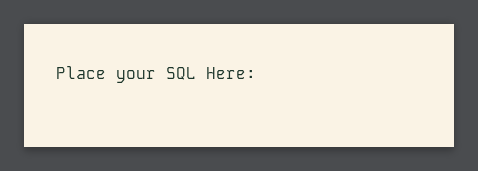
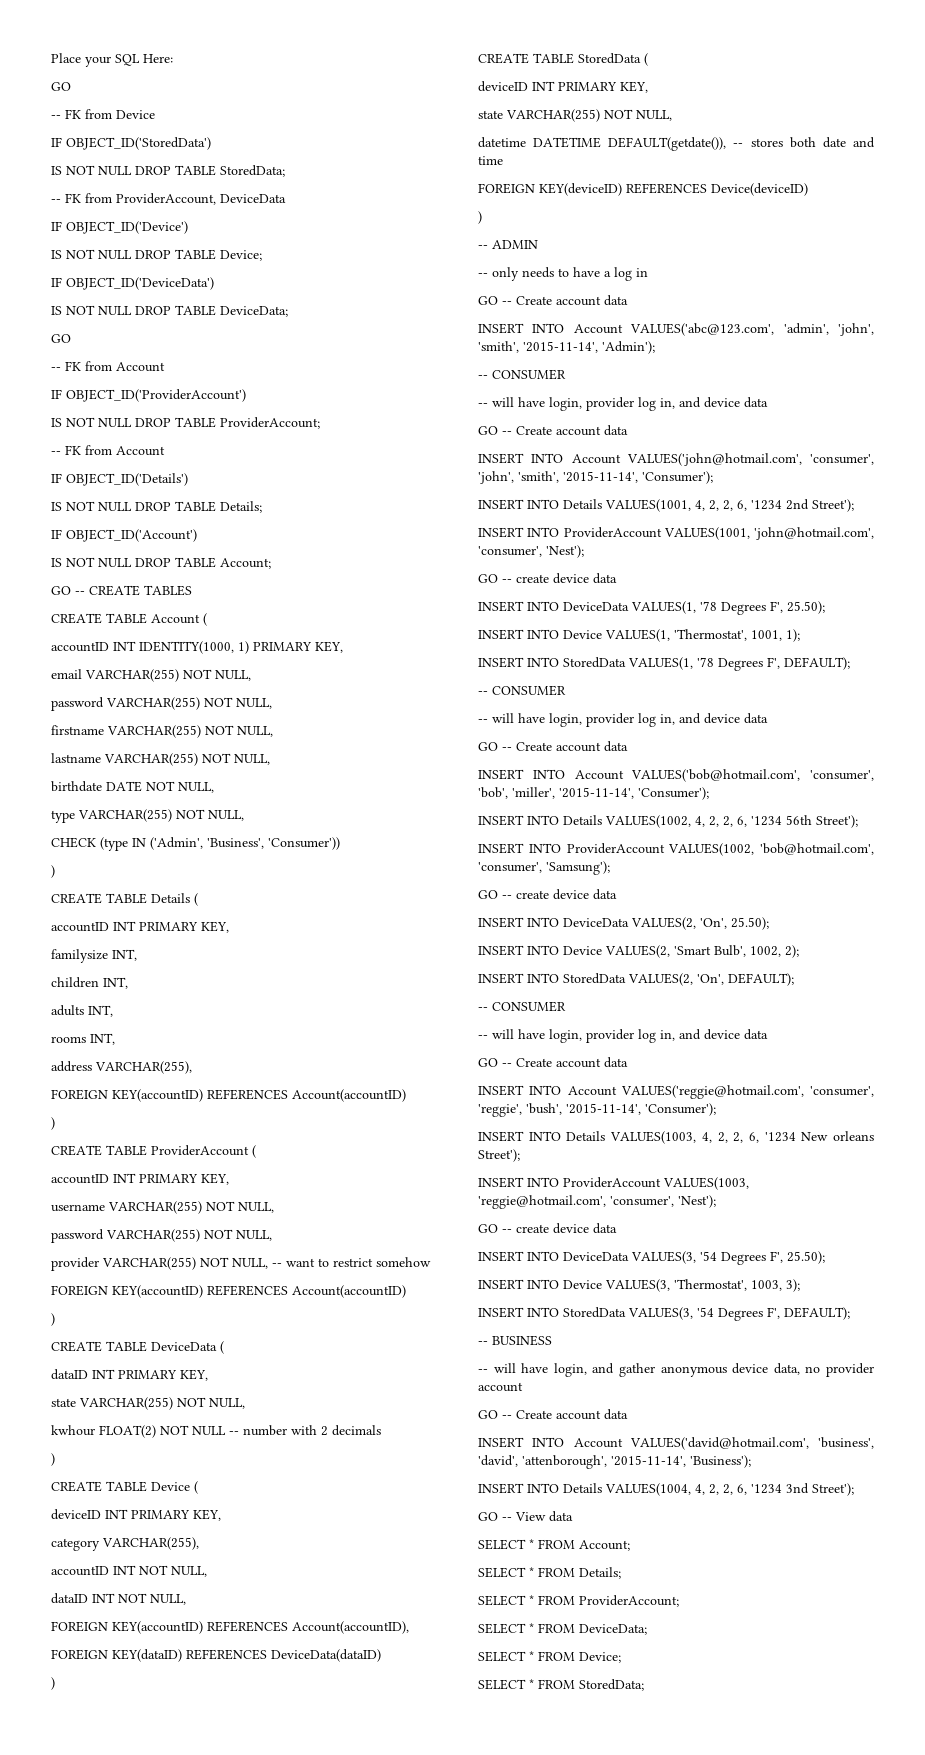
  Place your SQL Here:
+ GO
+ -- FK from Device
+ IF OBJECT_ID('StoredData')
+ IS NOT NULL DROP TABLE StoredData;
+ -- FK from ProviderAccount, DeviceData
+ IF OBJECT_ID('Device')
+ IS NOT NULL DROP TABLE Device;
+ IF OBJECT_ID('DeviceData')
+ IS NOT NULL DROP TABLE DeviceData;
+ GO
+ -- FK from Account
+ IF OBJECT_ID('ProviderAccount')
+ IS NOT NULL DROP TABLE ProviderAccount;
+ -- FK from Account
+ IF OBJECT_ID('Details')
+ IS NOT NULL DROP TABLE Details;
+ IF OBJECT_ID('Account')
+ IS NOT NULL DROP TABLE Account;
+ GO -- CREATE TABLES
+ CREATE TABLE Account (
+ accountID INT IDENTITY(1000, 1) PRIMARY KEY,
+ email VARCHAR(255) NOT NULL,
+ password VARCHAR(255) NOT NULL,
+ firstname VARCHAR(255) NOT NULL,
+ lastname VARCHAR(255) NOT NULL,
+ birthdate DATE NOT NULL,
+ type VARCHAR(255) NOT NULL,
+ CHECK (type IN ('Admin', 'Business', 'Consumer'))
+ )
+ CREATE TABLE Details (
+ accountID INT PRIMARY KEY,
+ familysize INT,
+ children INT,
+ adults INT,
+ rooms INT,
+ address VARCHAR(255),
+ FOREIGN KEY(accountID) REFERENCES Account(accountID)
+ )
+ CREATE TABLE ProviderAccount (
+ accountID INT PRIMARY KEY,
+ username VARCHAR(255) NOT NULL,
+ password VARCHAR(255) NOT NULL,
+ provider VARCHAR(255) NOT NULL, -- want to restrict somehow
+ FOREIGN KEY(accountID) REFERENCES Account(accountID)
+ )
+ CREATE TABLE DeviceData (
+ dataID INT PRIMARY KEY,
+ state VARCHAR(255) NOT NULL,
+ kwhour FLOAT(2) NOT NULL -- number with 2 decimals
+ )
+ CREATE TABLE Device (
+ deviceID INT PRIMARY KEY,
+ category VARCHAR(255),
+ accountID INT NOT NULL,
+ dataID INT NOT NULL,
+ FOREIGN KEY(accountID) REFERENCES Account(accountID),
+ FOREIGN KEY(dataID) REFERENCES DeviceData(dataID)
+ )
+ CREATE TABLE StoredData (
+ deviceID INT PRIMARY KEY,
+ state VARCHAR(255) NOT NULL,
+ datetime DATETIME DEFAULT(getdate()), -- stores both date and time
+ FOREIGN KEY(deviceID) REFERENCES Device(deviceID)
+ )
+ -- ADMIN
+ -- only needs to have a log in
+ GO -- Create account data
+ INSERT INTO Account VALUES('abc@123.com', 'admin', 'john', 'smith', '2015-11-14', 'Admin');
+ -- CONSUMER
+ -- will have login, provider log in, and device data
+ GO -- Create account data
+ INSERT INTO Account VALUES('john@hotmail.com', 'consumer', 'john', 'smith', '2015-11-14', 'Consumer');
+ INSERT INTO Details VALUES(1001, 4, 2, 2, 6, '1234 2nd Street');
+ INSERT INTO ProviderAccount VALUES(1001, 'john@hotmail.com', 'consumer', 'Nest');
+ GO -- create device data
+ INSERT INTO DeviceData VALUES(1, '78 Degrees F', 25.50);
+ INSERT INTO Device VALUES(1, 'Thermostat', 1001, 1);
+ INSERT INTO StoredData VALUES(1, '78 Degrees F', DEFAULT);
+ -- CONSUMER
+ -- will have login, provider log in, and device data
+ GO -- Create account data
+ INSERT INTO Account VALUES('bob@hotmail.com', 'consumer', 'bob', 'miller', '2015-11-14', 'Consumer');
+ INSERT INTO Details VALUES(1002, 4, 2, 2, 6, '1234 56th Street');
+ INSERT INTO ProviderAccount VALUES(1002, 'bob@hotmail.com', 'consumer', 'Samsung');
+ GO -- create device data
+ INSERT INTO DeviceData VALUES(2, 'On', 25.50);
+ INSERT INTO Device VALUES(2, 'Smart Bulb', 1002, 2);
+ INSERT INTO StoredData VALUES(2, 'On', DEFAULT);
+ -- CONSUMER
+ -- will have login, provider log in, and device data
+ GO -- Create account data
+ INSERT INTO Account VALUES('reggie@hotmail.com', 'consumer', 'reggie', 'bush', '2015-11-14', 'Consumer');
+ INSERT INTO Details VALUES(1003, 4, 2, 2, 6, '1234 New orleans Street');
+ INSERT INTO ProviderAccount VALUES(1003, 'reggie@hotmail.com', 'consumer', 'Nest');
+ GO -- create device data
+ INSERT INTO DeviceData VALUES(3, '54 Degrees F', 25.50);
+ INSERT INTO Device VALUES(3, 'Thermostat', 1003, 3);
+ INSERT INTO StoredData VALUES(3, '54 Degrees F', DEFAULT);
+ -- BUSINESS
+ -- will have login, and gather anonymous device data, no provider account
+ GO -- Create account data
+ INSERT INTO Account VALUES('david@hotmail.com', 'business', 'david', 'attenborough', '2015-11-14', 'Business');
+ INSERT INTO Details VALUES(1004, 4, 2, 2, 6, '1234 3nd Street');
+ GO -- View data
+ SELECT * FROM Account;
+ SELECT * FROM Details;
+ SELECT * FROM ProviderAccount;
+ SELECT * FROM DeviceData;
+ SELECT * FROM Device;
+ SELECT * FROM StoredData;

